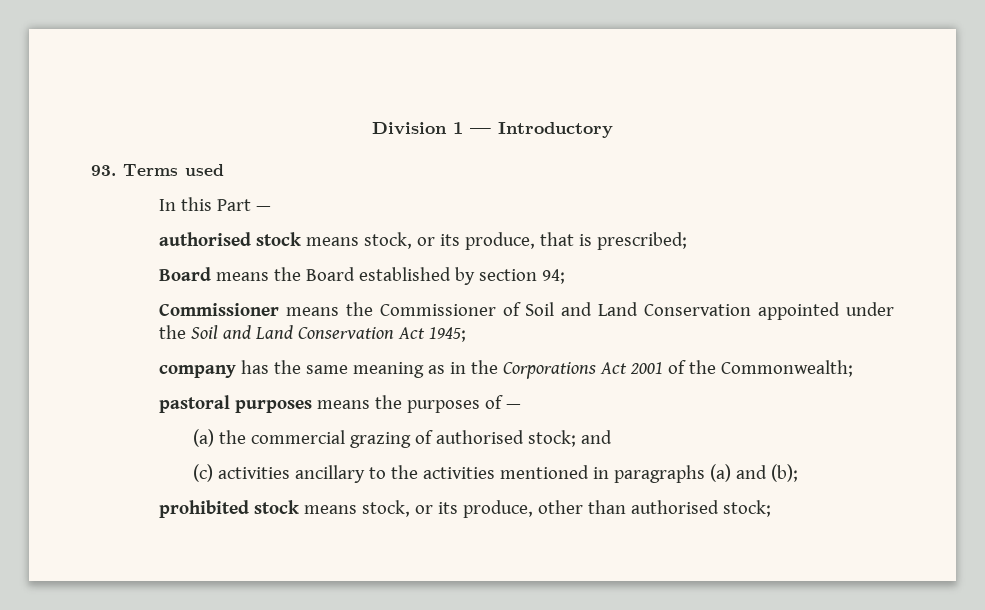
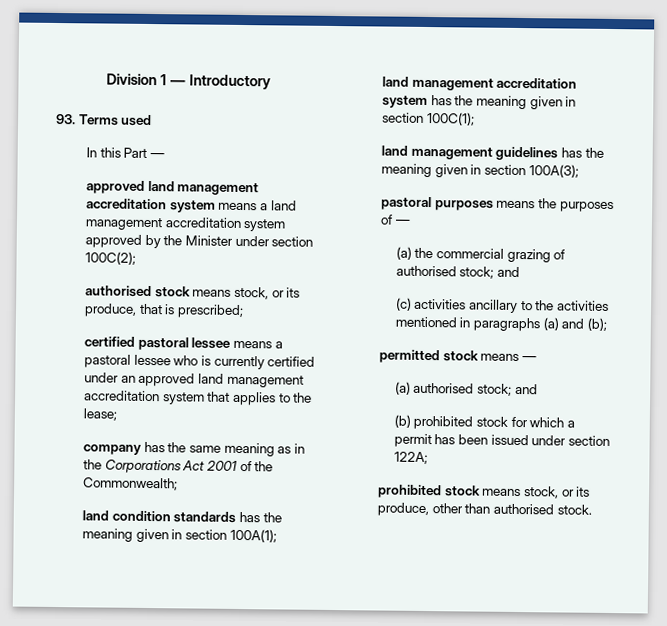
+ approved land management accreditation system means a land management accreditation system approved by the Minister under section 100C(2);
- Board means the Board established by section 94;
- Commissioner means the Commissioner of Soil and Land Conservation appointed under the Soil and Land Conservation Act 1945;
+ certified pastoral lessee means a pastoral lessee who is currently certified under an approved land management accreditation system that applies to the lease;
+ land condition standards has the meaning given in section 100A(1);
+ land management accreditation system has the meaning given in section 100C(1);
+ land management guidelines has the meaning given in section 100A(3);
+ permitted stock means —
+ (a) authorised stock; and
+ (b) prohibited stock for which a permit has been issued under section 122A;
- prohibited stock means stock, or its produce, other than authorised stock;
+ prohibited stock means stock, or its produce, other than authorised stock.

